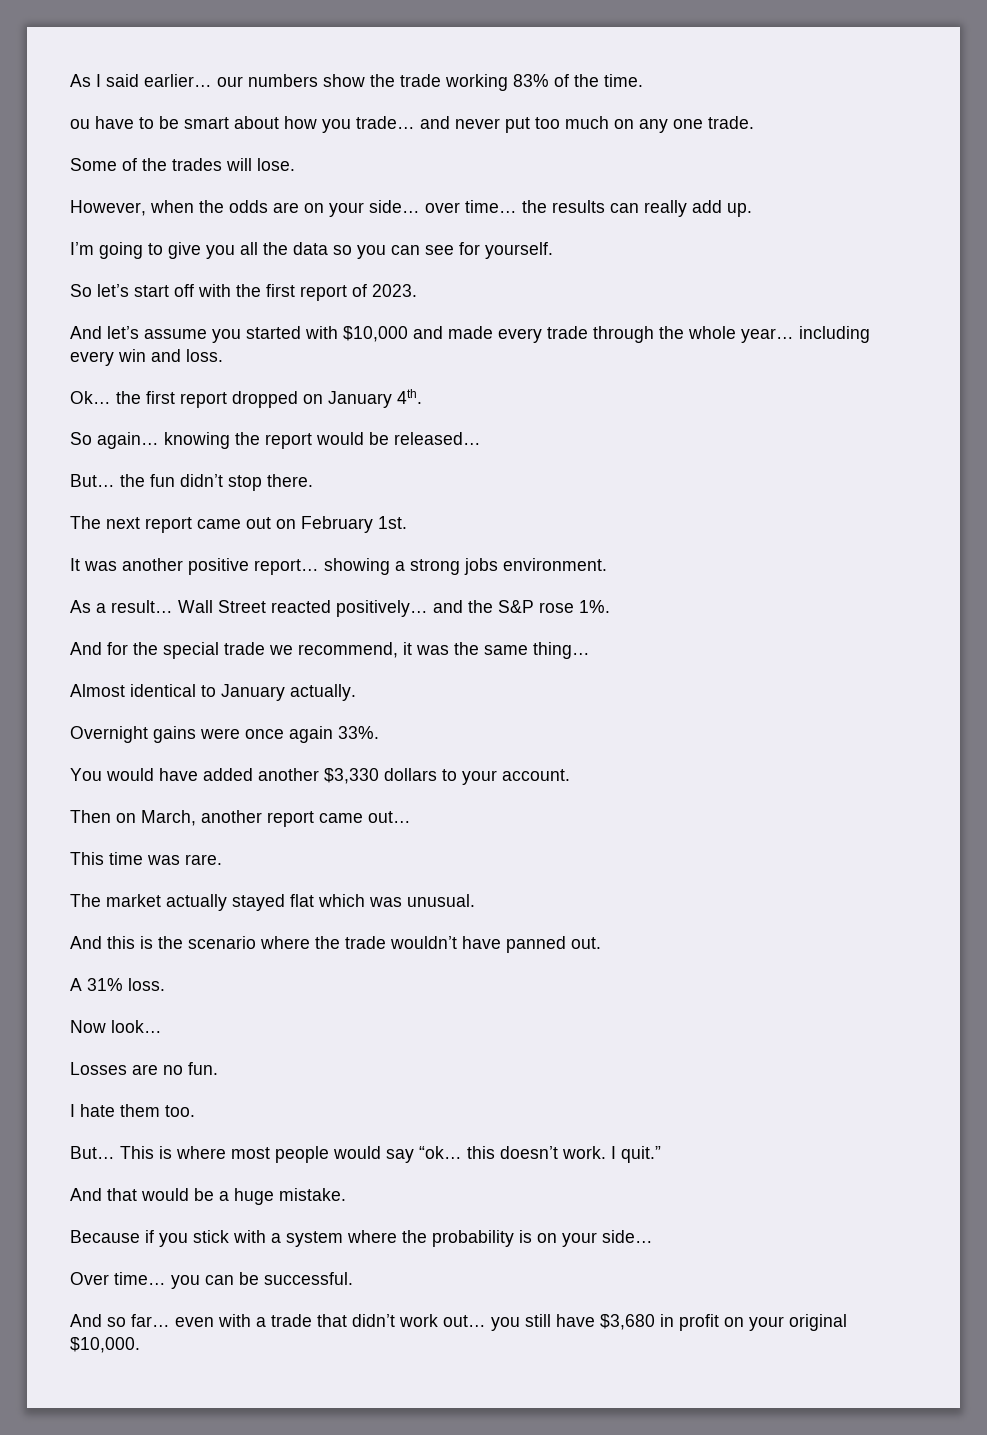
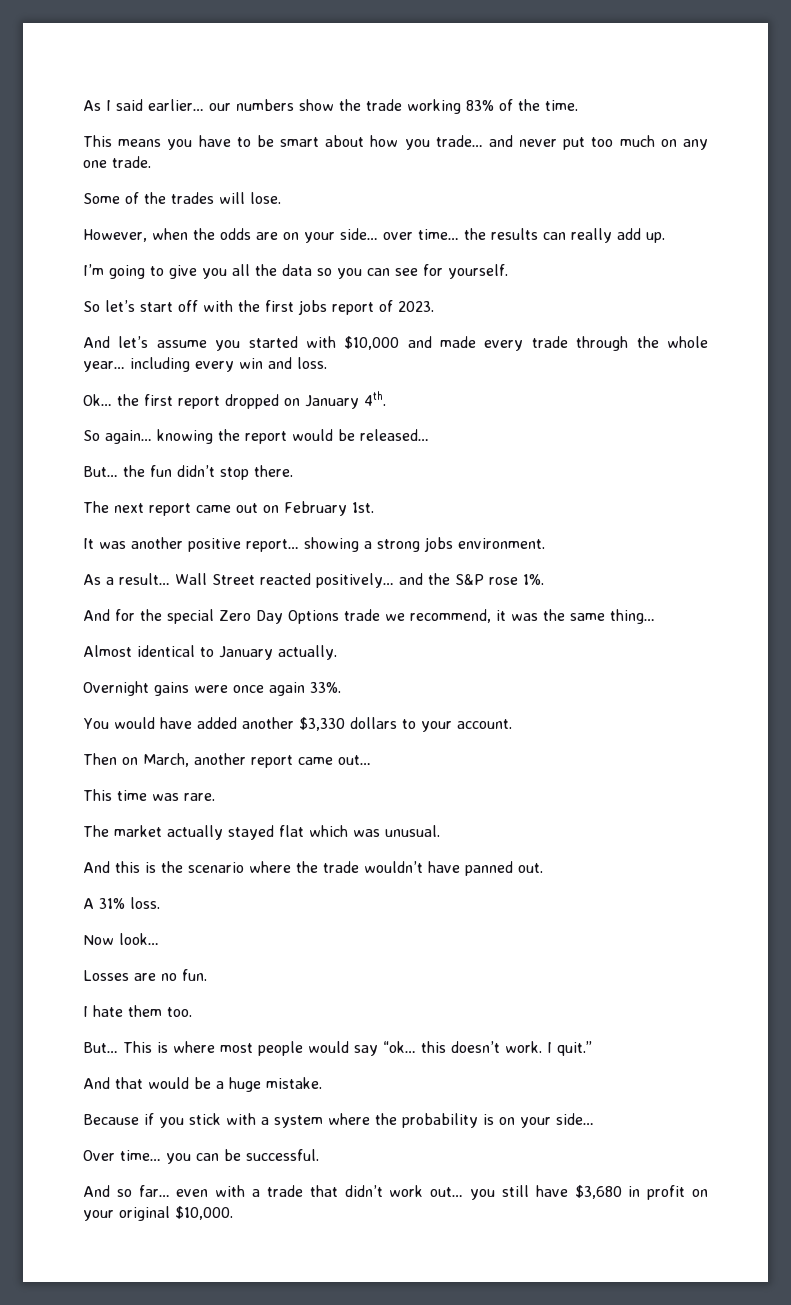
- ou have to be smart about how you trade… and never put too much on any one trade.
+ This means you have to be smart about how you trade… and never put too much on any one trade.
- So let’s start off with the first report of 2023.
+ So let’s start off with the first jobs report of 2023.
- And for the special trade we recommend, it was the same thing…
+ And for the special Zero Day Options trade we recommend, it was the same thing…

